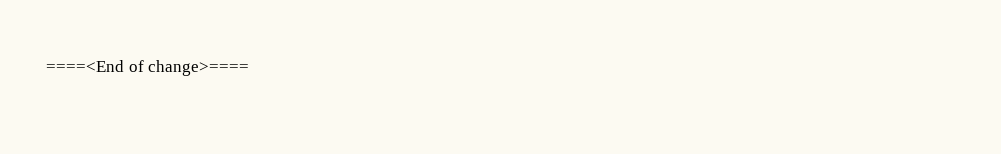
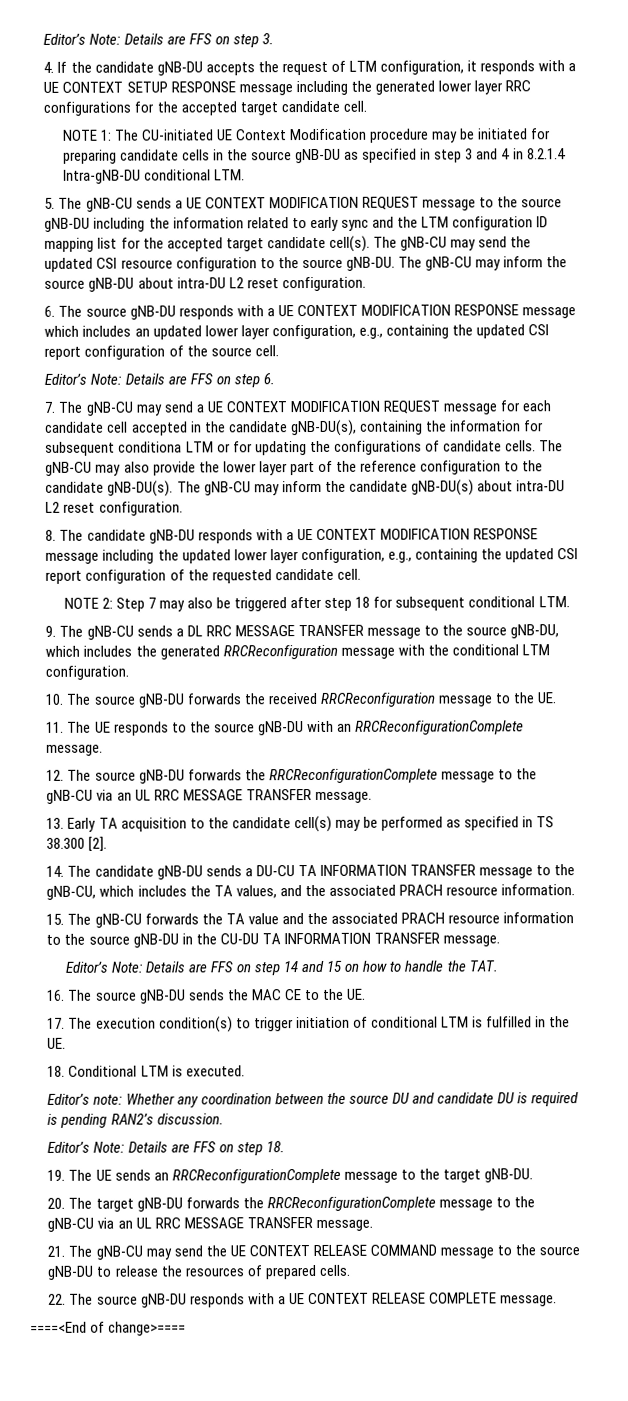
+ Editor’s Note: Details are FFS on step 3.
+ 4. If the candidate gNB-DU accepts the request of LTM configuration, it responds with a UE CONTEXT SETUP RESPONSE message including the generated lower layer RRC configurations for the accepted target candidate cell.
+ NOTE 1: The CU-initiated UE Context Modification procedure may be initiated for preparing candidate cells in the source gNB-DU as specified in step 3 and 4 in 8.2.1.4 Intra-gNB-DU conditional LTM.
+ 5. The gNB-CU sends a UE CONTEXT MODIFICATION REQUEST message to the source gNB-DU including the information related to early sync and the LTM configuration ID mapping list for the accepted target candidate cell(s). The gNB-CU may send the updated CSI resource configuration to the source gNB-DU. The gNB-CU may inform the source gNB-DU about intra-DU L2 reset configuration.
+ 6. The source gNB-DU responds with a UE CONTEXT MODIFICATION RESPONSE message which includes an updated lower layer configuration, e.g., containing the updated CSI report configuration of the source cell.
+ Editor’s Note: Details are FFS on step 6.
+ 7. The gNB-CU may send a UE CONTEXT MODIFICATION REQUEST message for each candidate cell accepted in the candidate gNB-DU(s), containing the information for subsequent conditiona LTM or for updating the configurations of candidate cells. The gNB-CU may also provide the lower layer part of the reference configuration to the candidate gNB-DU(s). The gNB-CU may inform the candidate gNB-DU(s) about intra-DU L2 reset configuration.
+ 8. The candidate gNB-DU responds with a UE CONTEXT MODIFICATION RESPONSE message including the updated lower layer configuration, e.g., containing the updated CSI report configuration of the requested candidate cell.
+ NOTE 2: Step 7 may also be triggered after step 18 for subsequent conditional LTM.
+ 9. The gNB-CU sends a DL RRC MESSAGE TRANSFER message to the source gNB-DU, which includes the generated RRCReconfiguration message with the conditional LTM configuration.
+ 10. The source gNB-DU forwards the received RRCReconfiguration message to the UE.
+ 11. The UE responds to the source gNB-DU with an RRCReconfigurationComplete message.
+ 12. The source gNB-DU forwards the RRCReconfigurationComplete message to the gNB-CU via an UL RRC MESSAGE TRANSFER message.
+ 13. Early TA acquisition to the candidate cell(s) may be performed as specified in TS 38.300 [2].
+ 14. The candidate gNB-DU sends a DU-CU TA INFORMATION TRANSFER message to the gNB-CU, which includes the TA values, and the associated PRACH resource information.
+ 15. The gNB-CU forwards the TA value and the associated PRACH resource information to the source gNB-DU in the CU-DU TA INFORMATION TRANSFER message.
+ Editor’s Note: Details are FFS on step 14 and 15 on how to handle the TAT.
+ 16. The source gNB-DU sends the MAC CE to the UE.
+ 17. The execution condition(s) to trigger initiation of conditional LTM is fulfilled in the UE.
+ 18. Conditional LTM is executed.
+ Editor’s note: Whether any coordination between the source DU and candidate DU is required is pending RAN2’s discussion.
+ Editor’s Note: Details are FFS on step 18.
+ 19. The UE sends an RRCReconfigurationComplete message to the target gNB-DU.
+ 20. The target gNB-DU forwards the RRCReconfigurationComplete message to the gNB-CU via an UL RRC MESSAGE TRANSFER message.
+ 21. The gNB-CU may send the UE CONTEXT RELEASE COMMAND message to the source gNB-DU to release the resources of prepared cells.
+ 22. The source gNB-DU responds with a UE CONTEXT RELEASE COMPLETE message.

